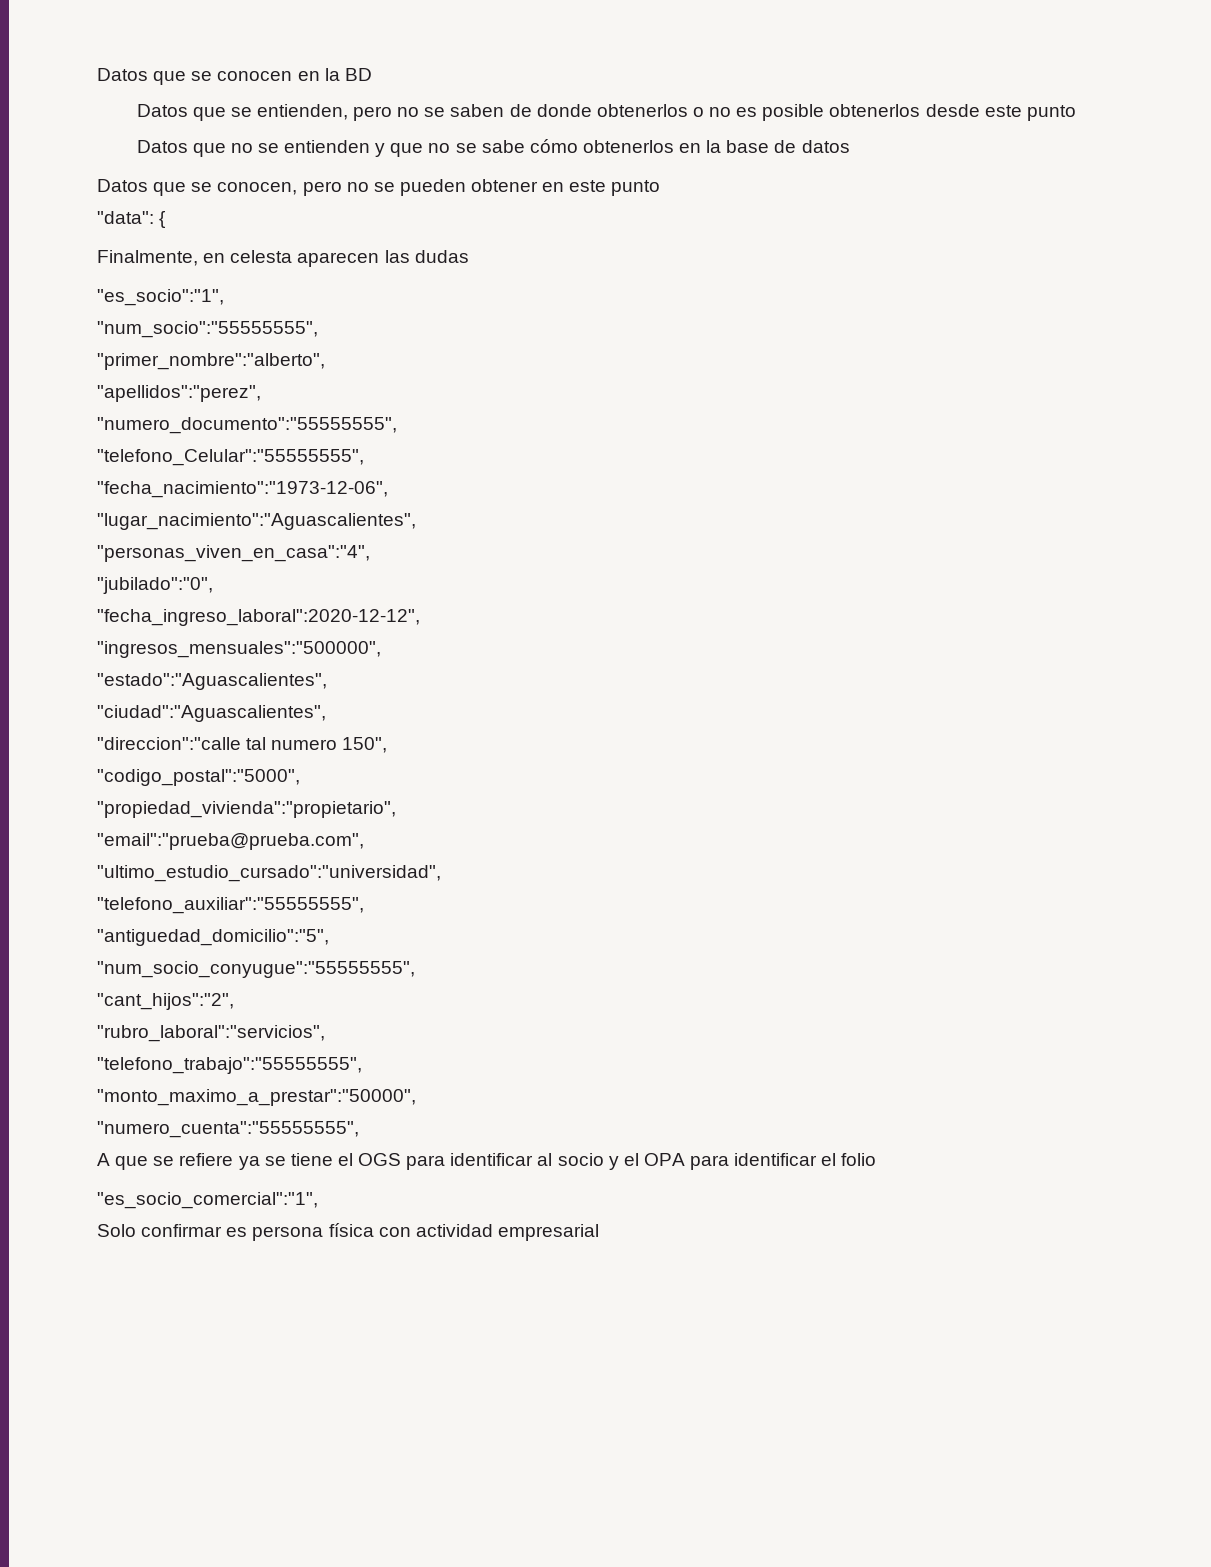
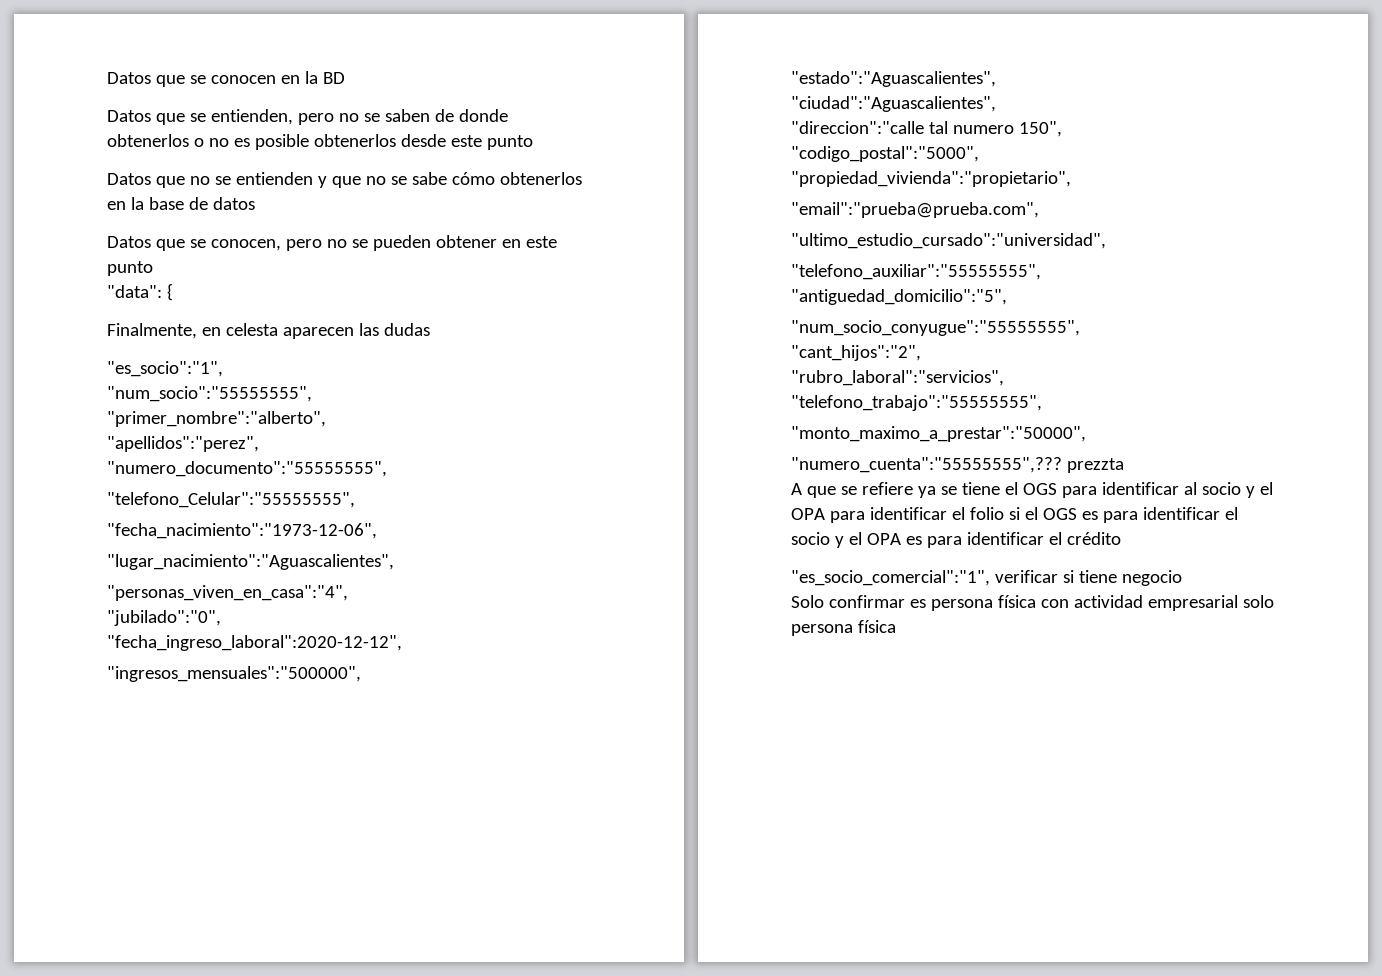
- "numero_cuenta":"55555555",
+ "numero_cuenta":"55555555",??? prezzta
- A que se refiere ya se tiene el OGS para identificar al socio y el OPA para identificar el folio
- "es_socio_comercial":"1",
+ A que se refiere ya se tiene el OGS para identificar al socio y el OPA para identificar el folio si el OGS es para identificar el socio y el OPA es para identificar el crédito
+ "es_socio_comercial":"1", verificar si tiene negocio
- Solo confirmar es persona física con actividad empresarial
+ Solo confirmar es persona física con actividad empresarial solo persona física

